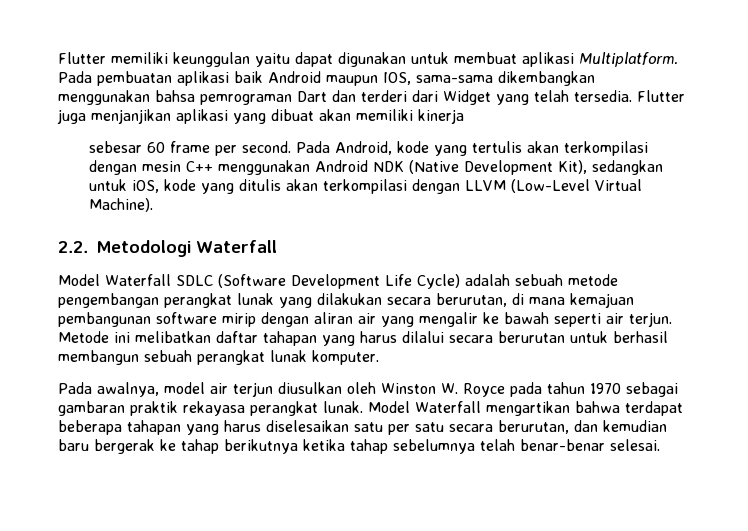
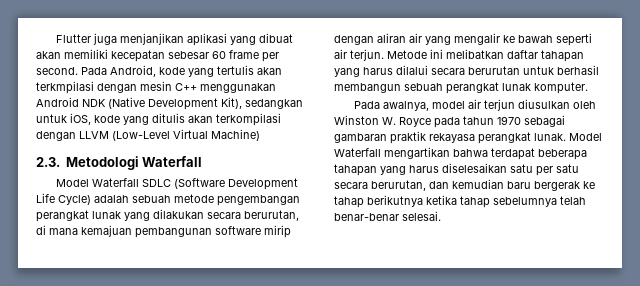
- Flutter memiliki keunggulan yaitu dapat digunakan untuk membuat aplikasi Multiplatform. Pada pembuatan aplikasi baik Android maupun IOS, sama-sama dikembangkan menggunakan bahsa pemrograman Dart dan terderi dari Widget yang telah tersedia. Flutter juga menjanjikan aplikasi yang dibuat akan memiliki kinerja
- sebesar 60 frame per second.
+ Flutter juga menjanjikan aplikasi yang dibuat akan memiliki kecepatan sebesar 60 frame per second.
- Pada Android, kode yang tertulis akan terkompilasi dengan mesin C++ menggunakan Android NDK (Native Development Kit), sedangkan untuk iOS, kode yang ditulis akan terkompilasi dengan LLVM (Low-Level Virtual Machine).
- 2.2. Metodologi Waterfall
+ Pada Android, kode yang tertulis akan terkmpilasi dengan mesin C++ menggunakan Android NDK (Native Development Kit), sedangkan untuk iOS, kode yang ditulis akan terkompilasi dengan LLVM (Low-Level Virtual Machine)
+ 2.3. Metodologi Waterfall

